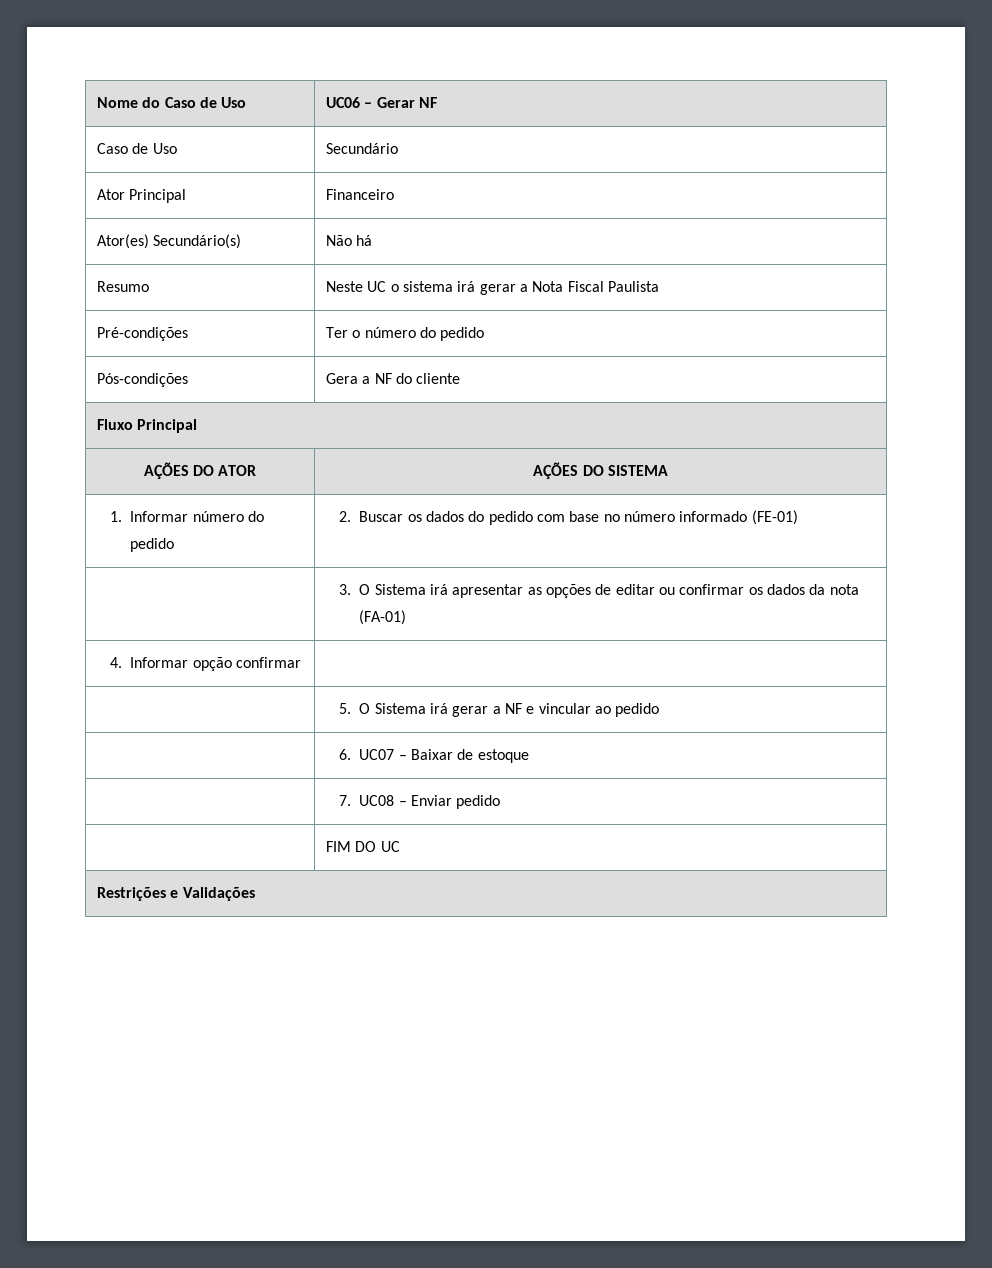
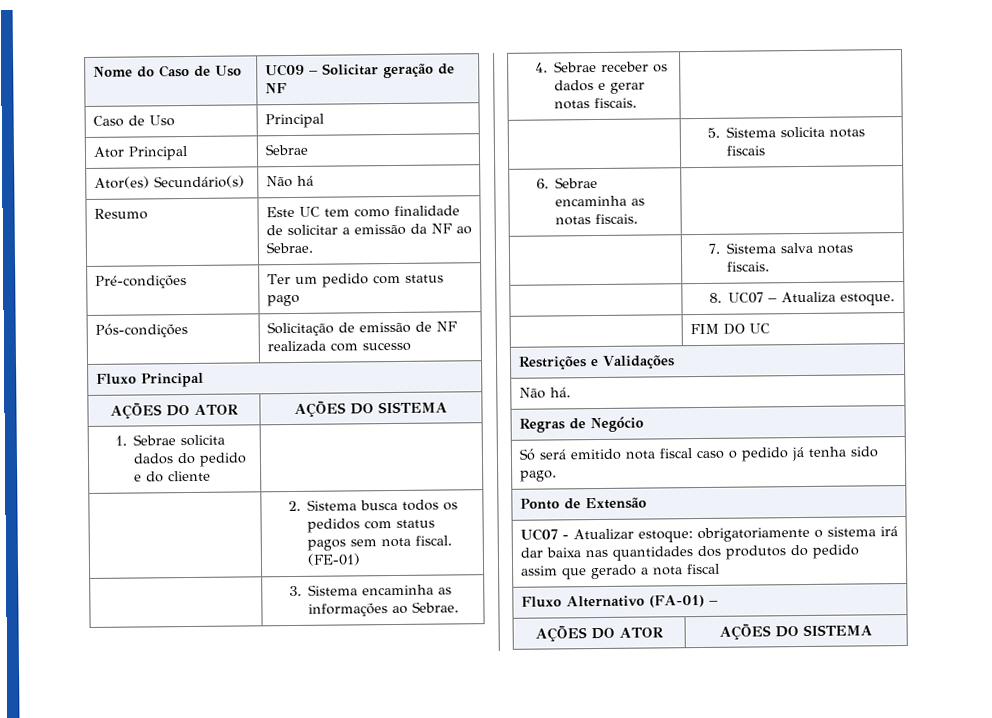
- Nome do Caso de Uso | UC06 – Gerar NF
+ Nome do Caso de Uso | UC09 – Solicitar geração de NF
- Caso de Uso | Secundário
+ Caso de Uso | Principal
- Ator Principal | Financeiro
+ Ator Principal | Sebrae
- Resumo | Neste UC o sistema irá gerar a Nota Fiscal Paulista
- Pré-condições | Ter o número do pedido
- Pós-condições | Gera a NF do cliente
+ Resumo | Este UC tem como finalidade de solicitar a emissão da NF ao Sebrae.
+ Pré-condições | Ter um pedido com status pago
+ Pós-condições | Solicitação de emissão de NF realizada com sucesso
- 1. Informar número do pedido | 2. Buscar os dados do pedido com base no número informado (FE-01)
- | 3. O Sistema irá apresentar as opções de editar ou confirmar os dados da nota (FA-01)
- 4. Informar opção confirmar |
- | 5. O Sistema irá gerar a NF e vincular ao pedido
- | 6. UC07 – Baixar de estoque
- | 7. UC08 – Enviar pedido
+ 1. Sebrae solicita dados do pedido e do cliente |
+ | 2. Sistema busca todos os pedidos com status pagos sem nota fiscal. (FE-01)
+ | 3. Sistema encaminha as informações ao Sebrae.
+ 4. Sebrae receber os dados e gerar notas fiscais. |
+ | 5. Sistema solicita notas fiscais
+ 6. Sebrae encaminha as notas fiscais. |
+ | 7. Sistema salva notas fiscais.
+ | 8. UC07 – Atualiza estoque.
+ Não há.
+ Regras de Negócio
+ Só será emitido nota fiscal caso o pedido já tenha sido pago.
+ Ponto de Extensão
+ UC07 - Atualizar estoque: obrigatoriamente o sistema irá dar baixa nas quantidades dos produtos do pedido assim que gerado a nota fiscal
+ Fluxo Alternativo (FA-01) –
+ AÇÕES DO ATOR | AÇÕES DO SISTEMA

